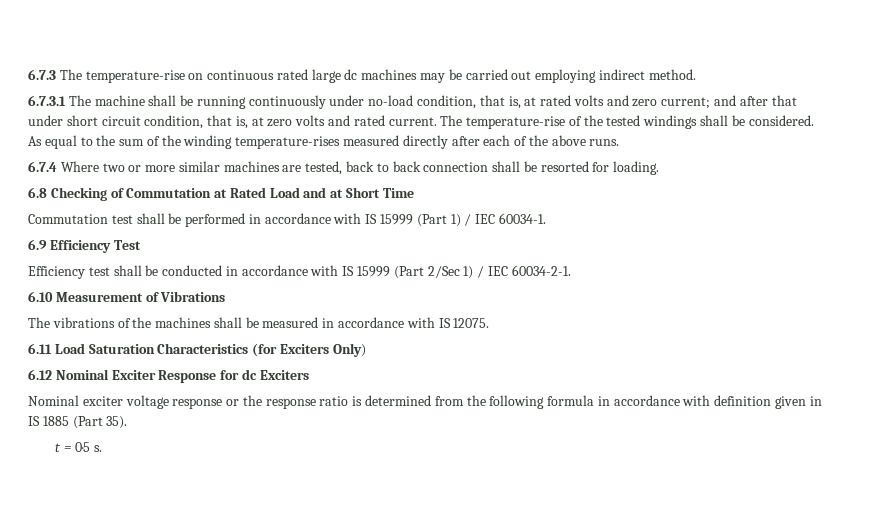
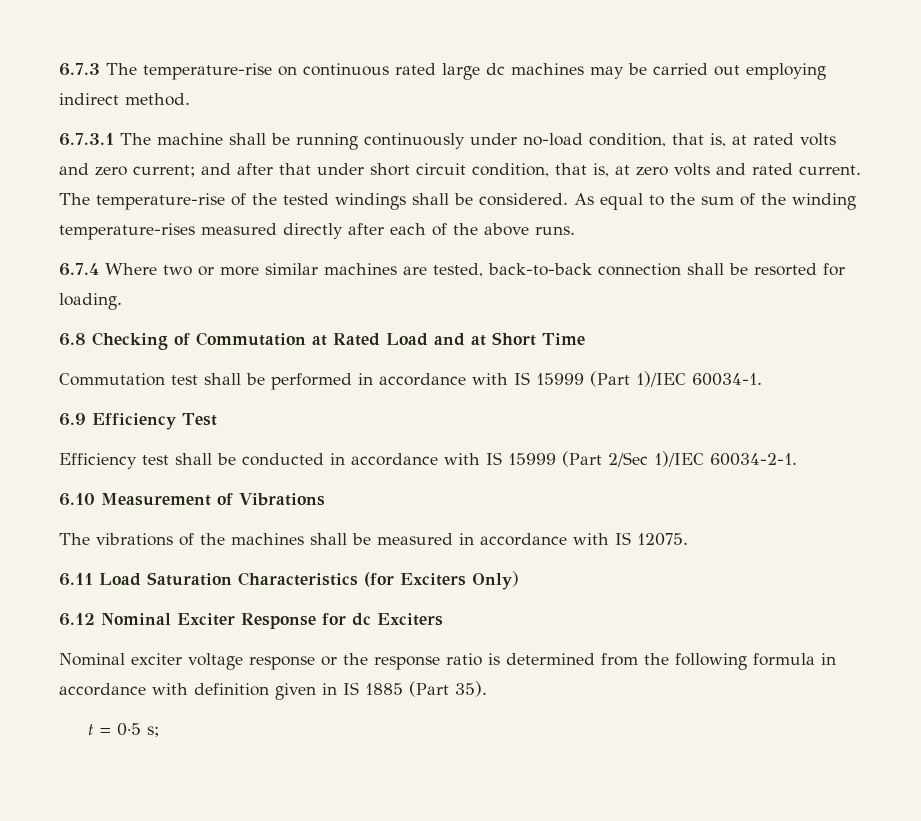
- 6.7.4 Where two or more similar machines are tested, back to back connection shall be resorted for loading.
+ 6.7.4 Where two or more similar machines are tested, back-to-back connection shall be resorted for loading.
- Commutation test shall be performed in accordance with IS 15999 (Part 1) / IEC 60034-1.
+ Commutation test shall be performed in accordance with IS 15999 (Part 1)/IEC 60034-1.
- Efficiency test shall be conducted in accordance with IS 15999 (Part 2/Sec 1) / IEC 60034-2-1.
+ Efficiency test shall be conducted in accordance with IS 15999 (Part 2/Sec 1)/IEC 60034-2-1.
- t = 0·5 s.
+ t = 0·5 s;

